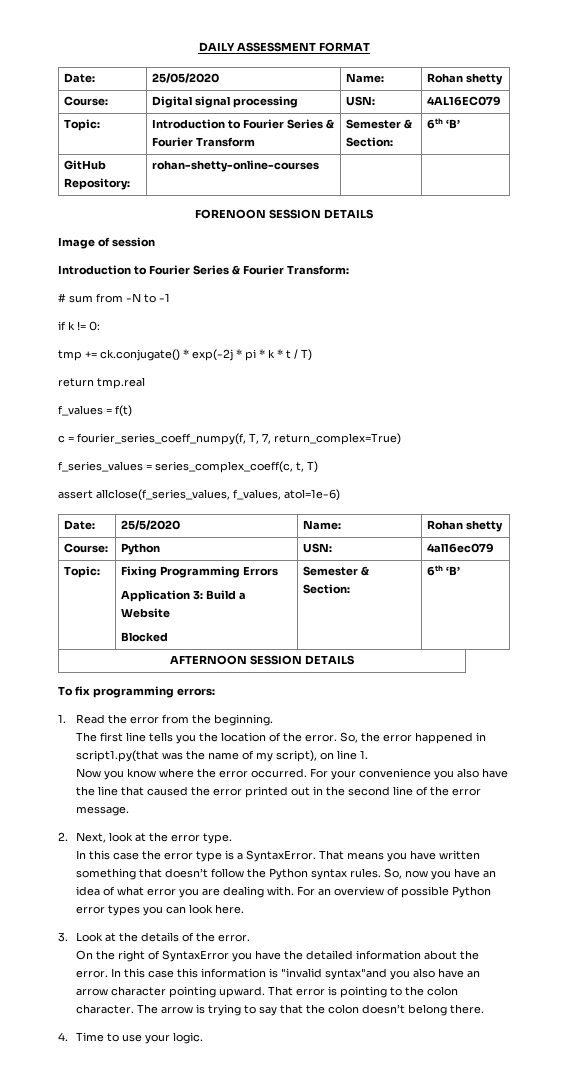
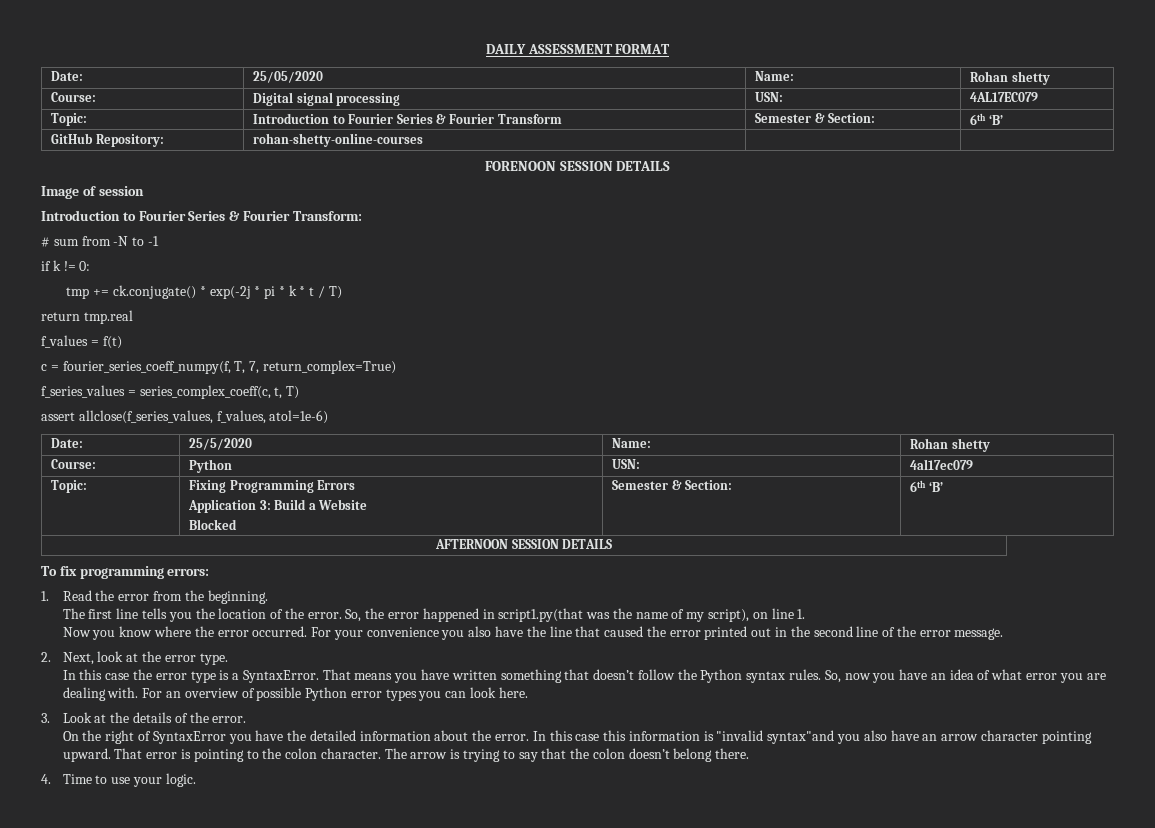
- Course: | Digital signal processing | USN: | 4AL16EC079
+ Course: | Digital signal processing | USN: | 4AL17EC079
- Course: | Python | USN: | 4al16ec079
+ Course: | Python | USN: | 4al17ec079

